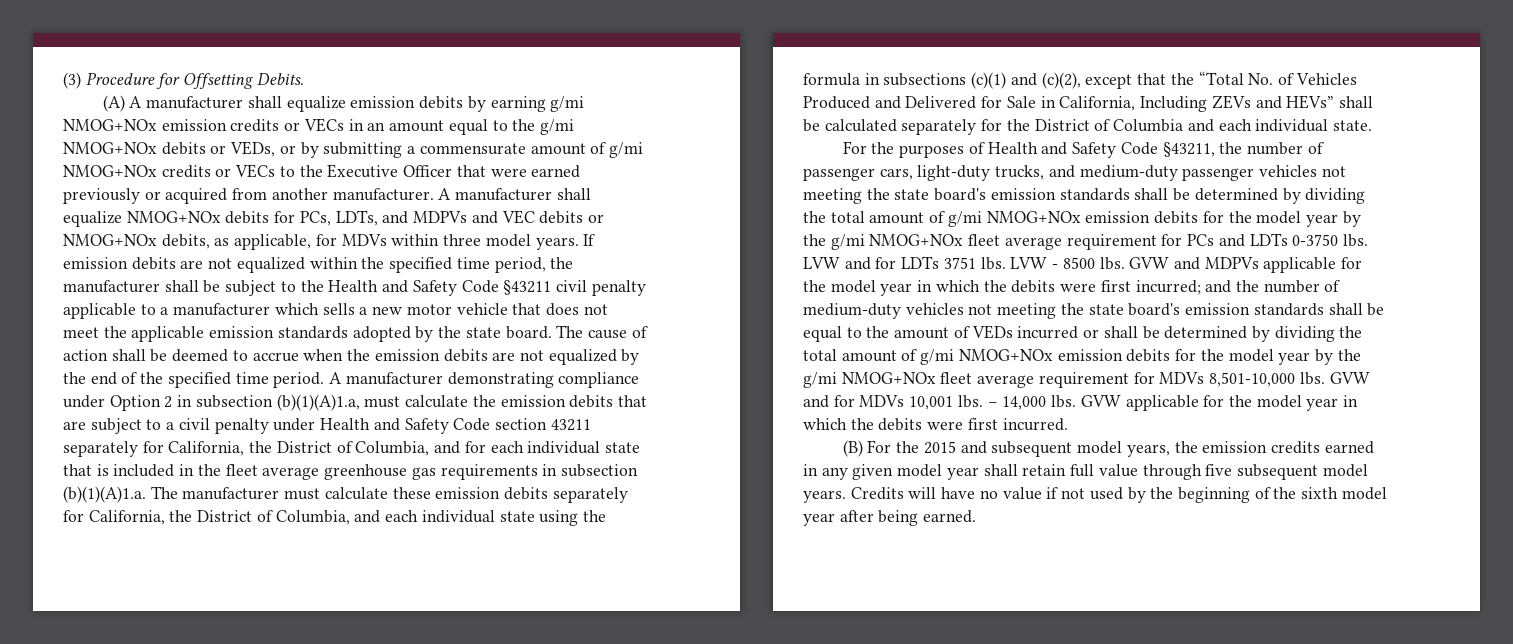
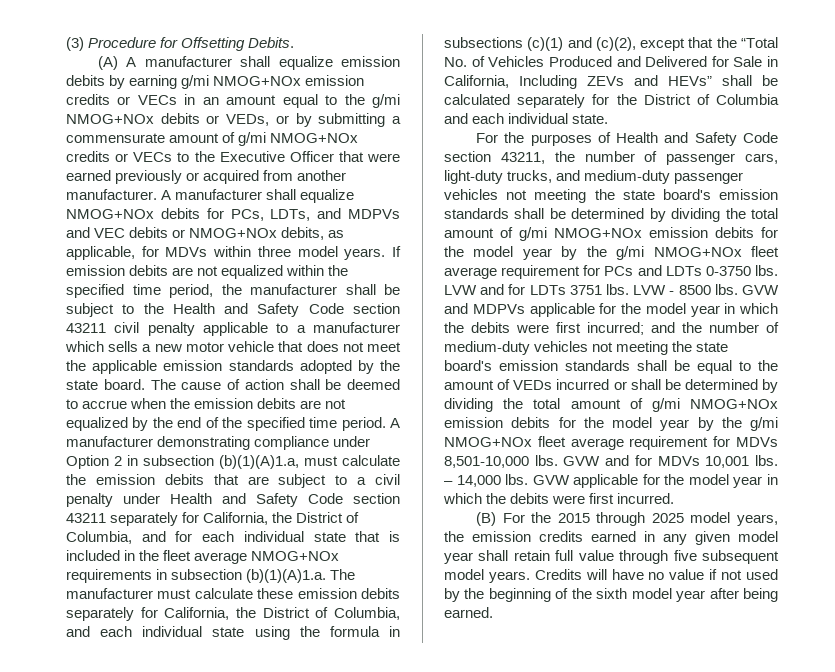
- If emission debits are not equalized within the specified time period, the manufacturer shall be subject to the Health and Safety Code §43211 civil penalty applicable to a manufacturer which sells a new motor vehicle that does not meet the applicable emission standards adopted by the state board.
+ If emission debits are not equalized within the specified time period, the manufacturer shall be subject to the Health and Safety Code section 43211 civil penalty applicable to a manufacturer which sells a new motor vehicle that does not meet the applicable emission standards adopted by the state board.
- A manufacturer demonstrating compliance under Option 2 in subsection (b)(1)(A)1.a, must calculate the emission debits that are subject to a civil penalty under Health and Safety Code section 43211 separately for California, the District of Columbia, and for each individual state that is included in the fleet average greenhouse gas requirements in subsection (b)(1)(A)1.a. The manufacturer must calculate these emission debits separately for California, the District of Columbia, and each individual state using the formula in subsections (c)(1) and (c)(2), except that the “Total No. of Vehicles Produced and Delivered for Sale in California, Including ZEVs and HEVs” shall be calculated separately for the District of Columbia and each individual state.
+ A manufacturer demonstrating compliance under Option 2 in subsection (b)(1)(A)1.a, must calculate the emission debits that are subject to a civil penalty under Health and Safety Code section 43211 separately for California, the District of Columbia, and for each individual state that is included in the fleet average NMOG+NOx requirements in subsection (b)(1)(A)1.a. The manufacturer must calculate these emission debits separately for California, the District of Columbia, and each individual state using the formula in subsections (c)(1) and (c)(2), except that the “Total No. of Vehicles Produced and Delivered for Sale in California, Including ZEVs and HEVs” shall be calculated separately for the District of Columbia and each individual state.
- For the purposes of Health and Safety Code §43211, the number of passenger cars, light-duty trucks, and medium-duty passenger vehicles not meeting the state board's emission standards shall be determined by dividing the total amount of g/mi NMOG+NOx emission debits for the model year by the g/mi NMOG+NOx fleet average requirement for PCs and LDTs 0-3750 lbs.
+ For the purposes of Health and Safety Code section 43211, the number of passenger cars, light-duty trucks, and medium-duty passenger vehicles not meeting the state board's emission standards shall be determined by dividing the total amount of g/mi NMOG+NOx emission debits for the model year by the g/mi NMOG+NOx fleet average requirement for PCs and LDTs 0-3750 lbs.
- (B) For the 2015 and subsequent model years, the emission credits earned in any given model year shall retain full value through five subsequent model years.
+ (B) For the 2015 through 2025 model years, the emission credits earned in any given model year shall retain full value through five subsequent model years.

